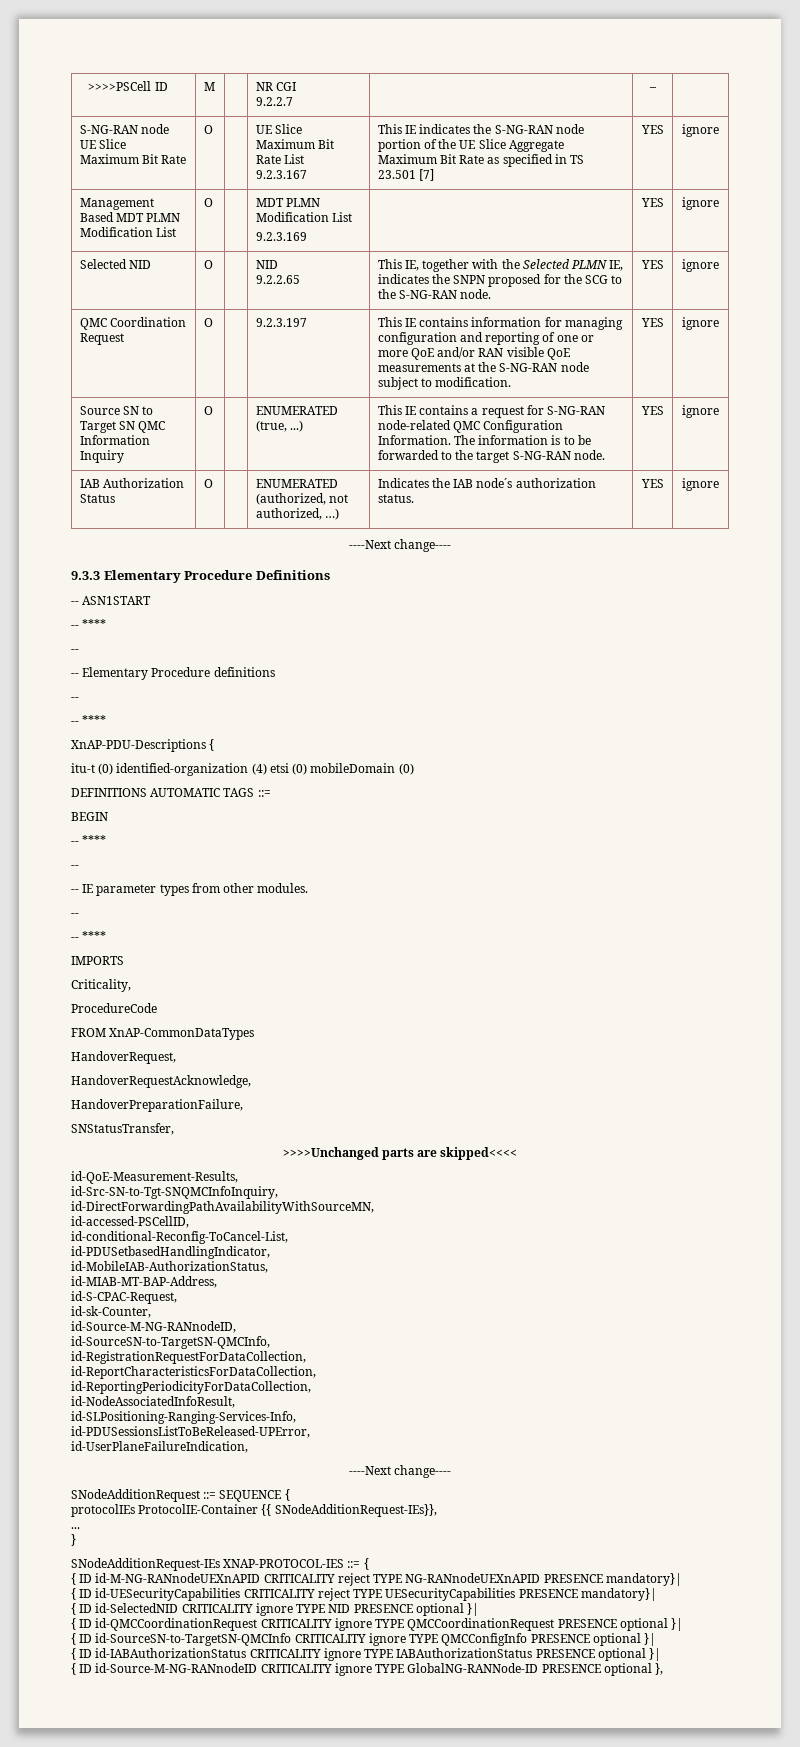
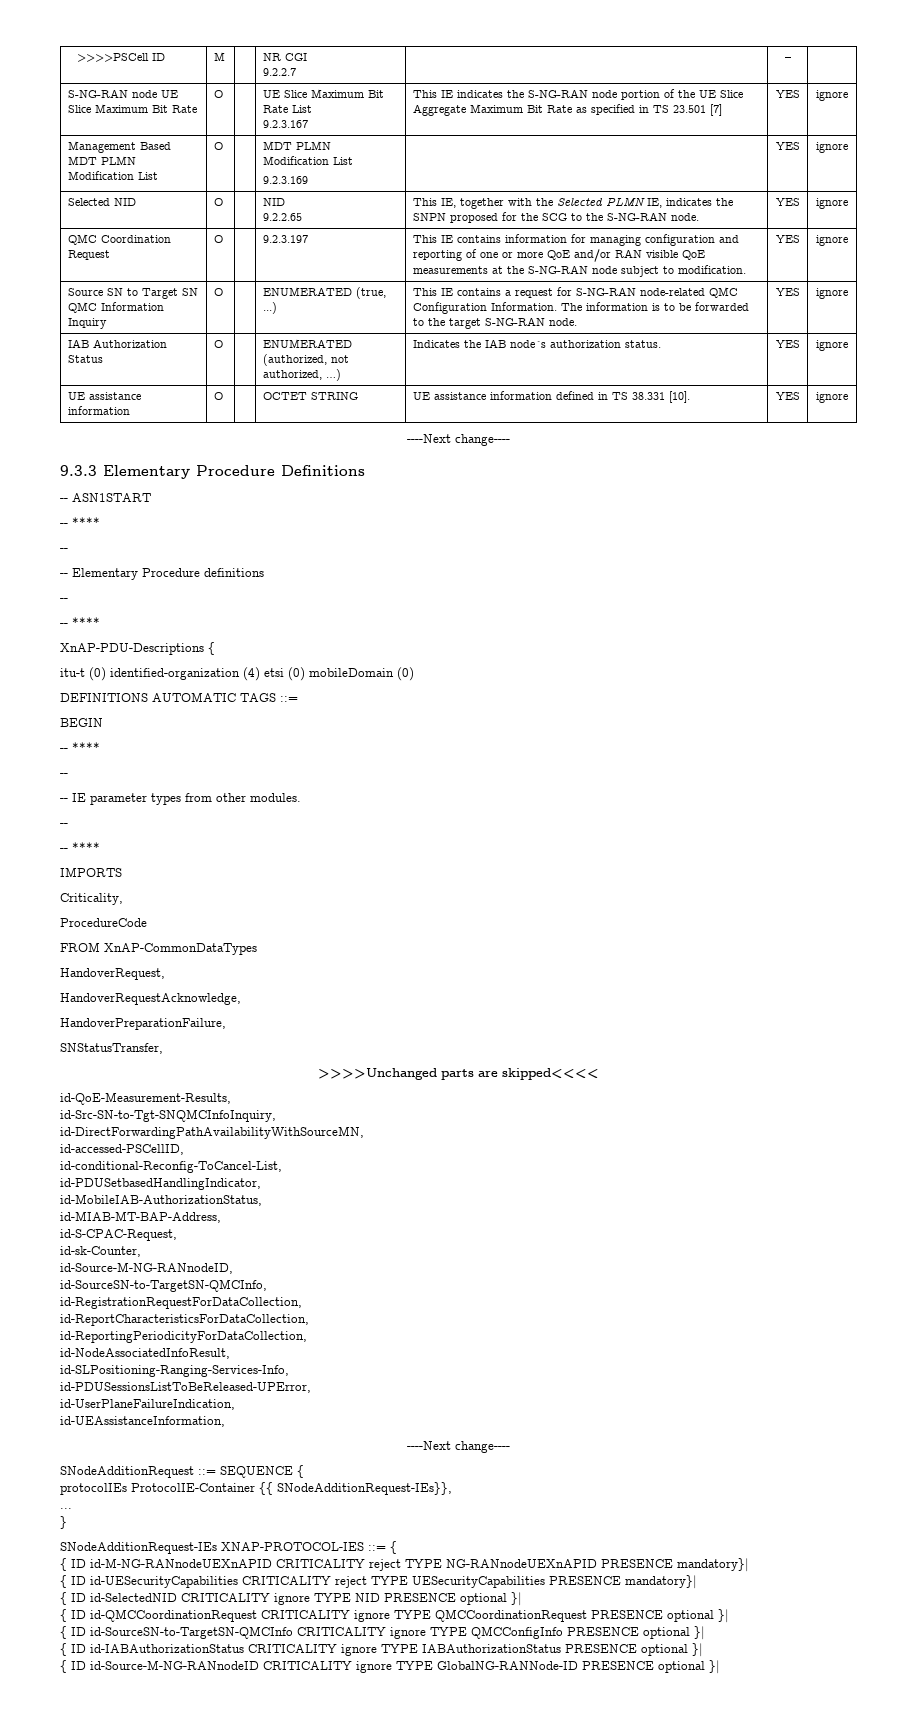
+ UE assistance information | O | | OCTET STRING | UE assistance information defined in TS 38.331 [10]. | YES | ignore
+ id-UEAssistanceInformation,
- { ID id-Source-M-NG-RANnodeID CRITICALITY ignore TYPE GlobalNG-RANNode-ID PRESENCE optional },
+ { ID id-Source-M-NG-RANnodeID CRITICALITY ignore TYPE GlobalNG-RANNode-ID PRESENCE optional }|

